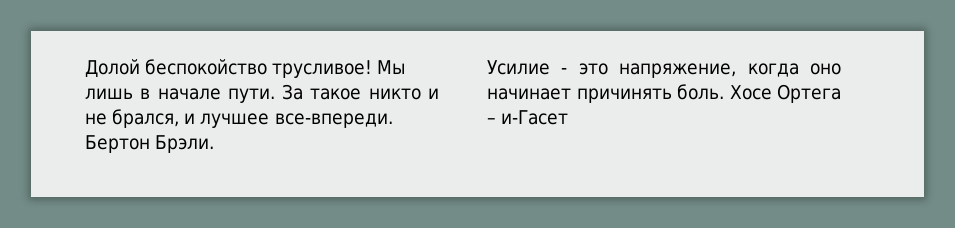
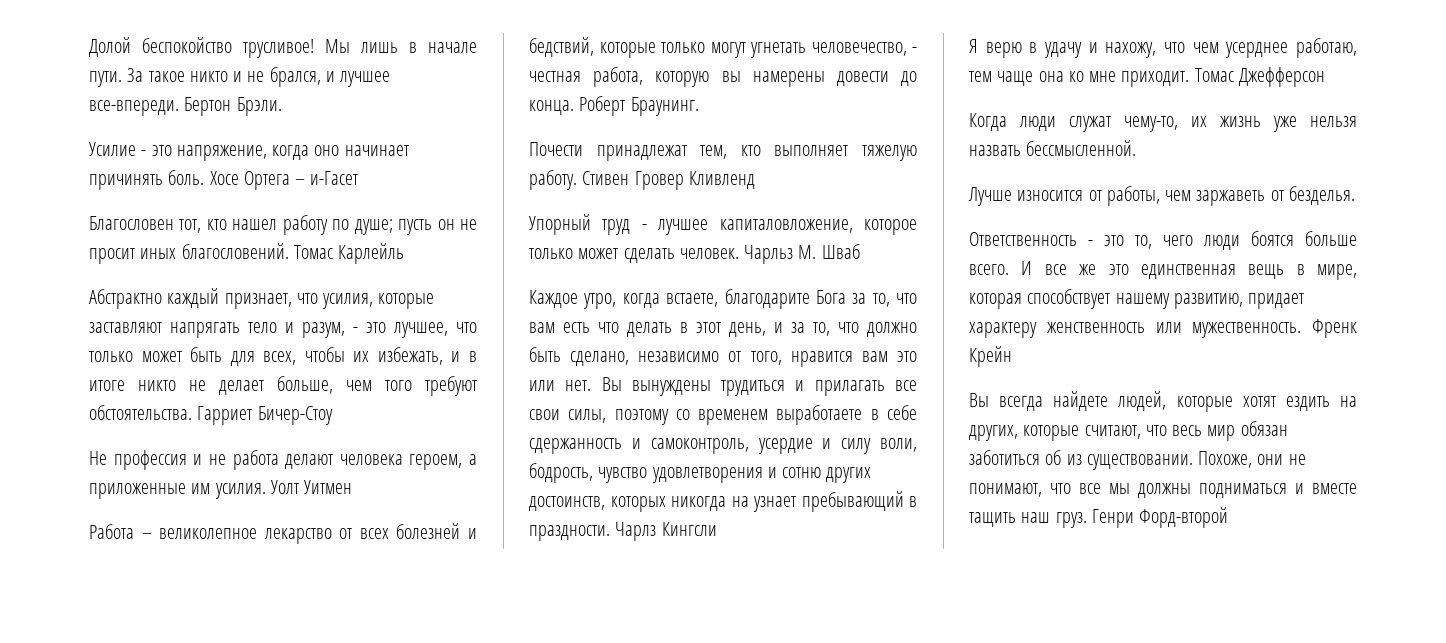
+ Благословен тот, кто нашел работу по душе; пусть он не просит иных благословений. Томас Карлейль
+ Абстрактно каждый признает, что усилия, которые заставляют напрягать тело и разум, - это лучшее, что только может быть для всех, чтобы их избежать, и в итоге никто не делает больше, чем того требуют обстоятельства. Гарриет Бичер-Стоу
+ Не профессия и не работа делают человека героем, а приложенные им усилия. Уолт Уитмен
+ Работа – великолепное лекарство от всех болезней и бедствий, которые только могут угнетать человечество, - честная работа, которую вы намерены довести до конца. Роберт Браунинг.
+ Почести принадлежат тем, кто выполняет тяжелую работу. Стивен Гровер Кливленд
+ Упорный труд - лучшее капиталовложение, которое только может сделать человек. Чарльз М. Шваб
+ Каждое утро, когда встаете, благодарите Бога за то, что вам есть что делать в этот день, и за то, что должно быть сделано, независимо от того, нравится вам это или нет. Вы вынуждены трудиться и прилагать все свои силы, поэтому со временем выработаете в себе сдержанность и самоконтроль, усердие и силу воли, бодрость, чувство удовлетворения и сотню других достоинств, которых никогда на узнает пребывающий в праздности. Чарлз Кингсли
+ Я верю в удачу и нахожу, что чем усерднее работаю, тем чаще она ко мне приходит. Томас Джефферсон
+ Когда люди служат чему-то, их жизнь уже нельзя назвать бессмысленной.
+ Лучше износится от работы, чем заржаветь от безделья.
+ Ответственность - это то, чего люди боятся больше всего. И все же это единственная вещь в мире, которая способствует нашему развитию, придает характеру женственность или мужественность. Френк Крейн
+ Вы всегда найдете людей, которые хотят ездить на других, которые считают, что весь мир обязан заботиться об из существовании. Похоже, они не понимают, что все мы должны подниматься и вместе тащить наш груз. Генри Форд-второй

